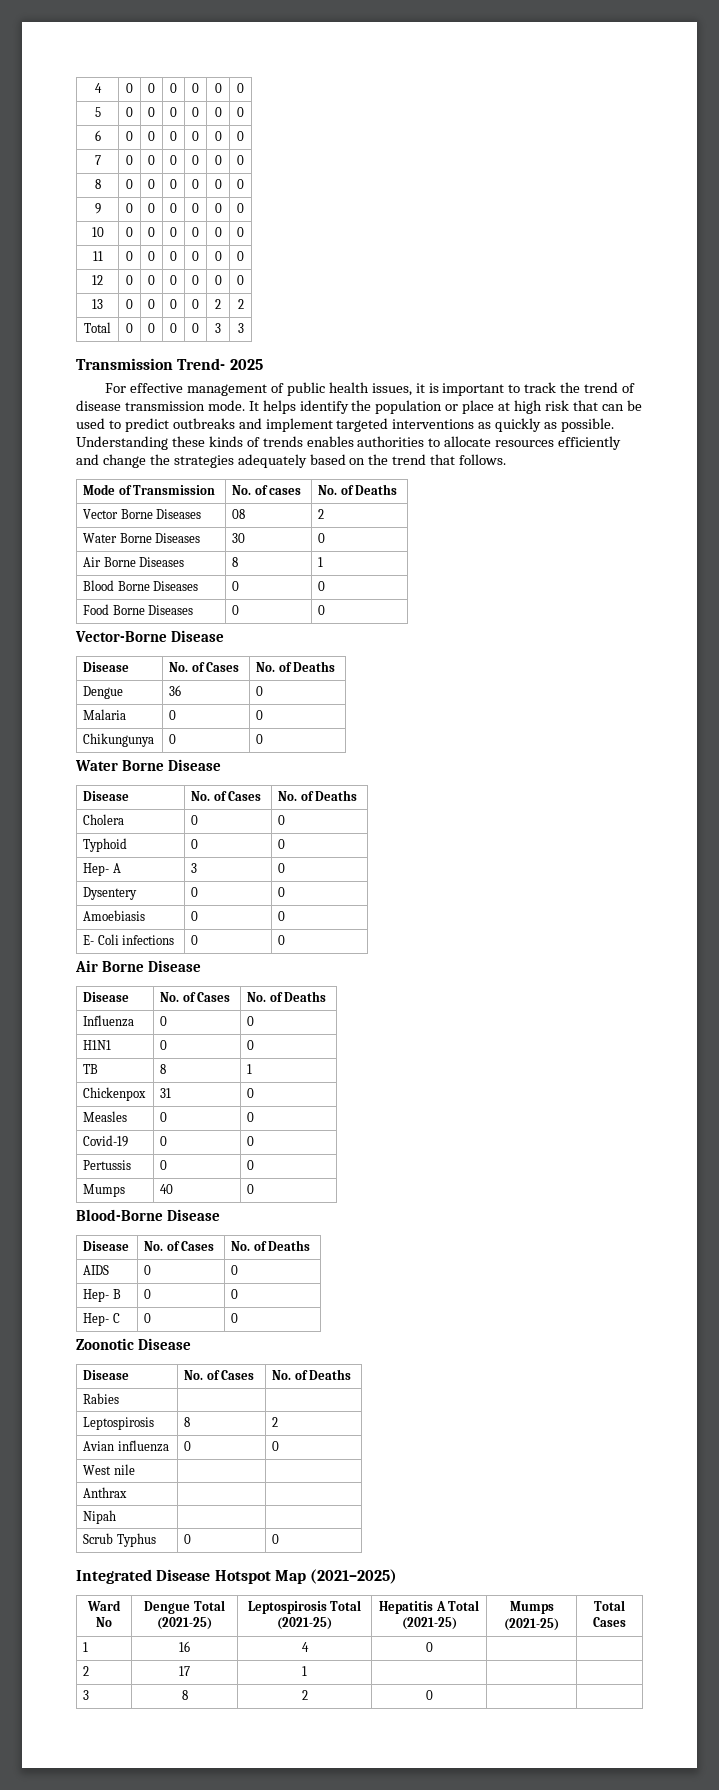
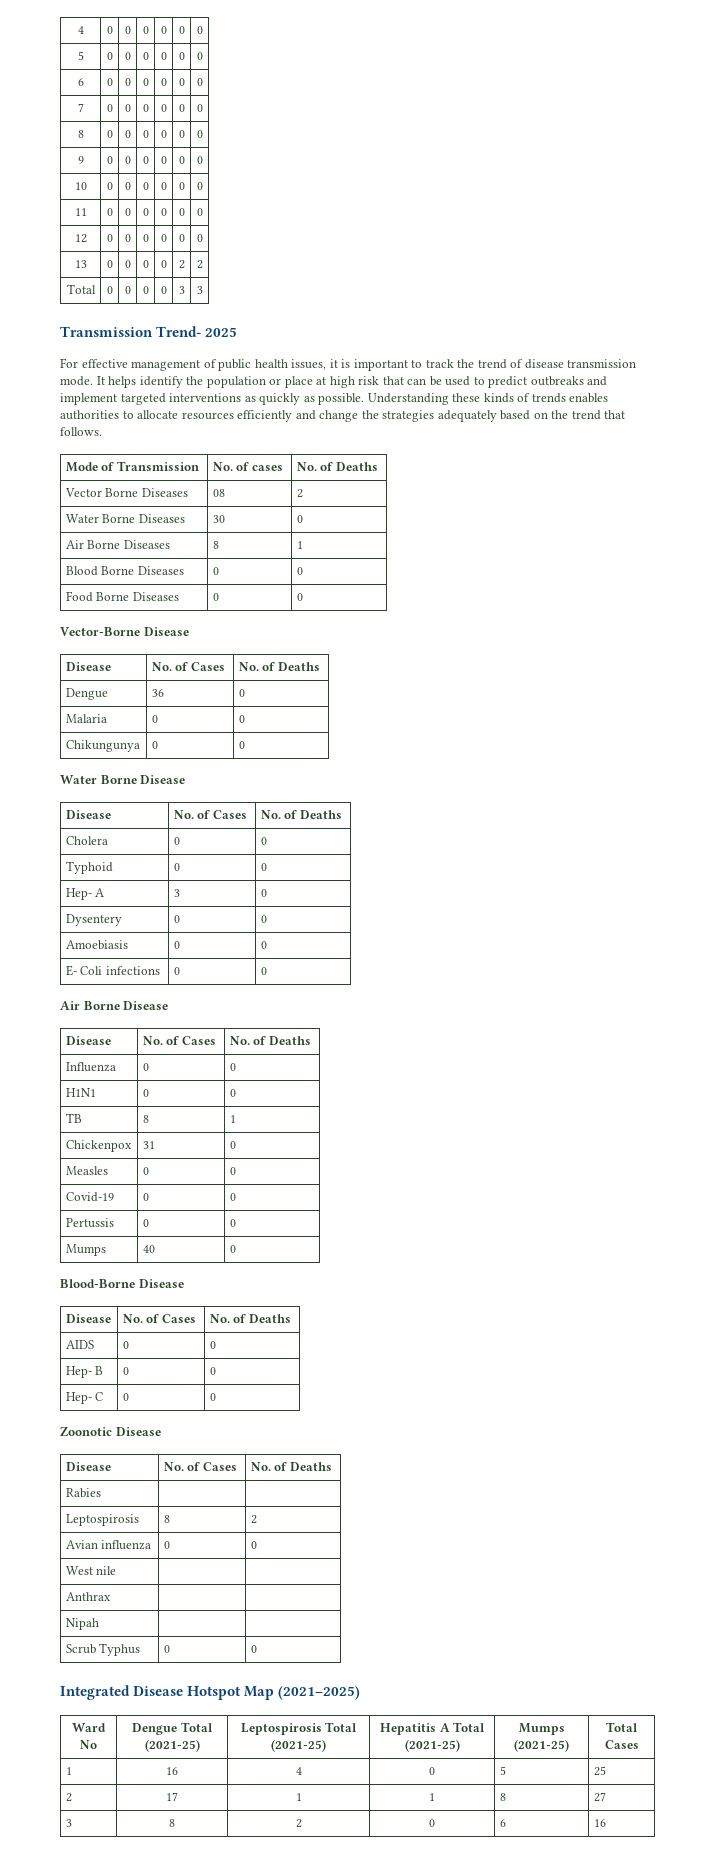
- 1 | 16 | 4 | 0 | |
+ 1 | 16 | 4 | 0 | 5 | 25
- 2 | 17 | 1 | | |
+ 2 | 17 | 1 | 1 | 8 | 27
- 3 | 8 | 2 | 0 | |
+ 3 | 8 | 2 | 0 | 6 | 16

